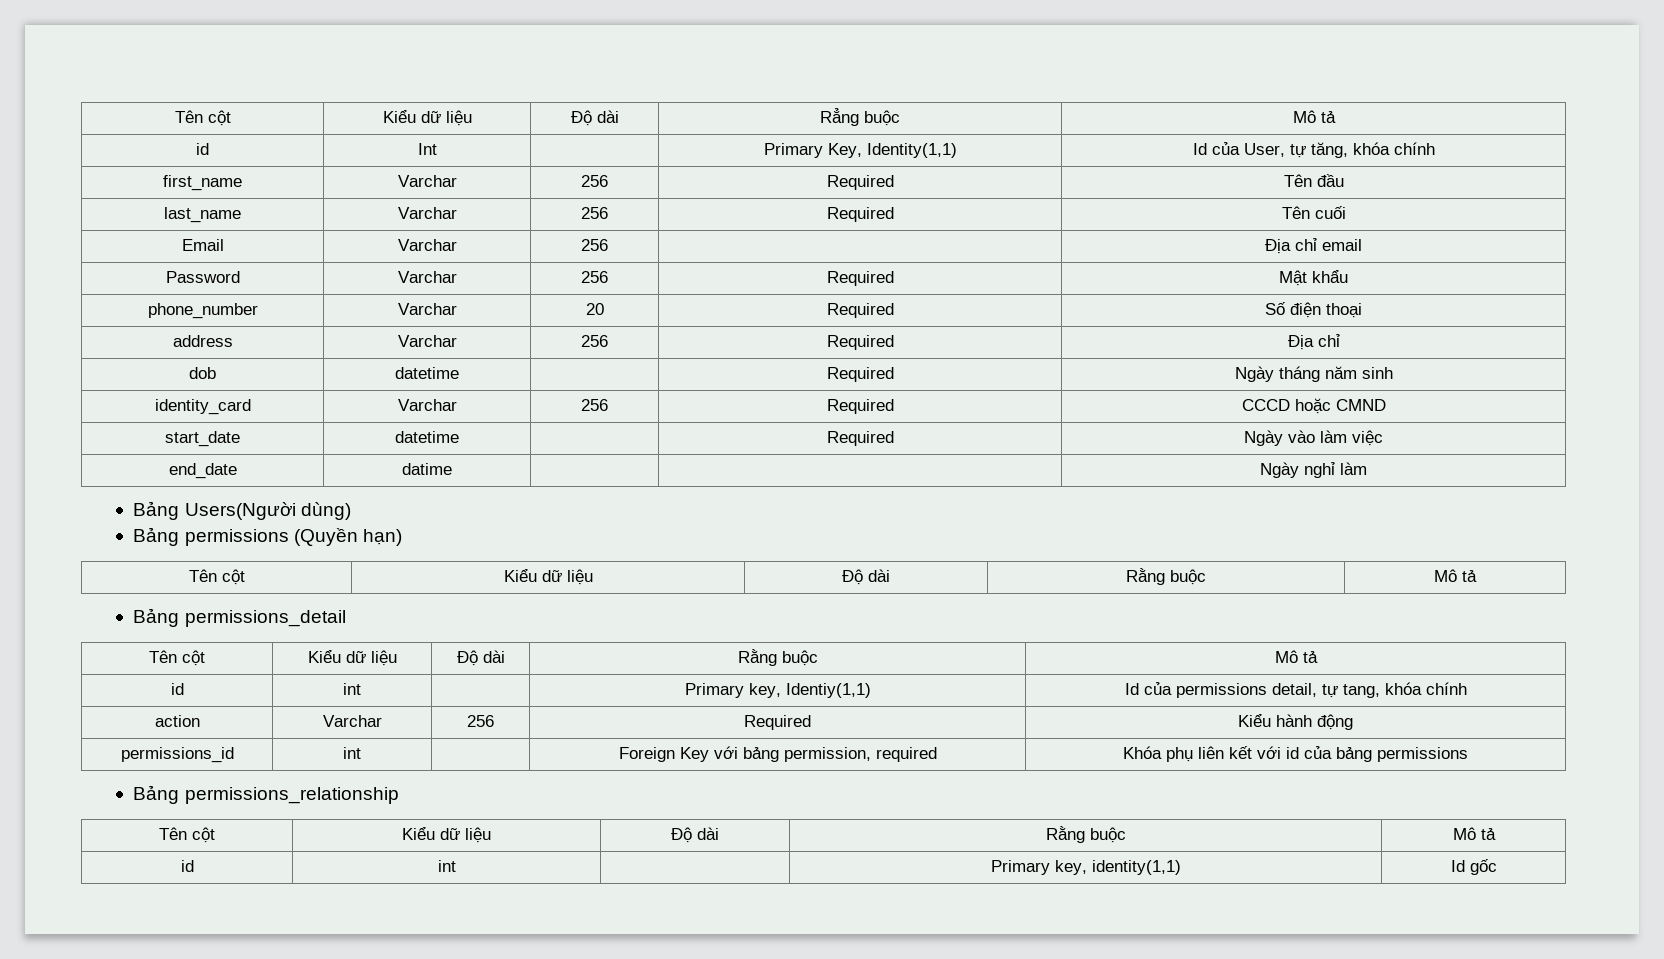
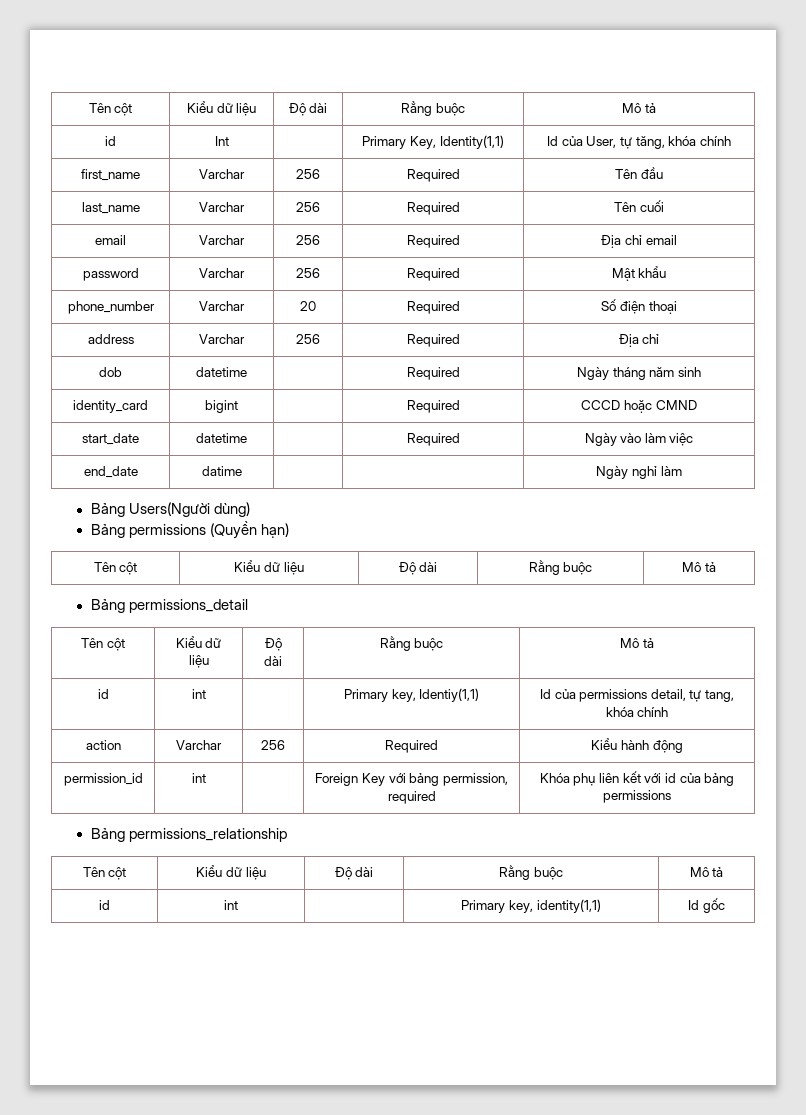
- Email | Varchar | 256 | | Địa chỉ email
+ email | Varchar | 256 | Required | Địa chỉ email
- Password | Varchar | 256 | Required | Mật khẩu
+ password | Varchar | 256 | Required | Mật khẩu
- identity_card | Varchar | 256 | Required | CCCD hoặc CMND
+ identity_card | bigint | | Required | CCCD hoặc CMND
- permissions_id | int | | Foreign Key với bảng permission, required | Khóa phụ liên kết với id của bảng permissions
+ permission_id | int | | Foreign Key với bảng permission, required | Khóa phụ liên kết với id của bảng permissions

